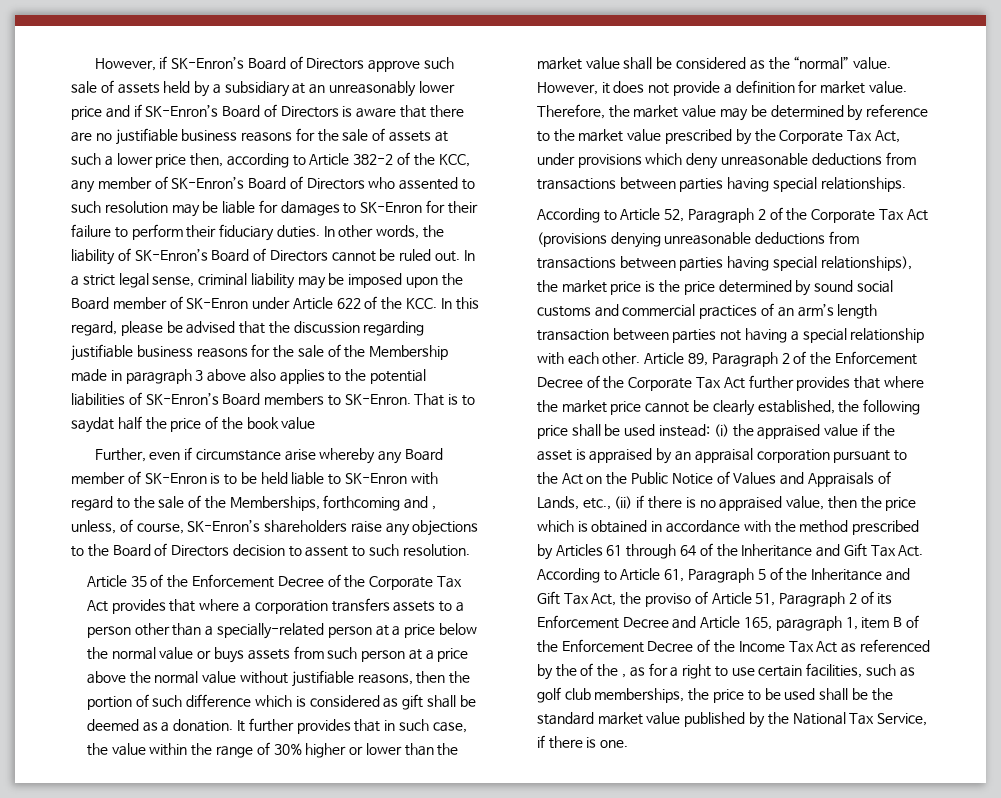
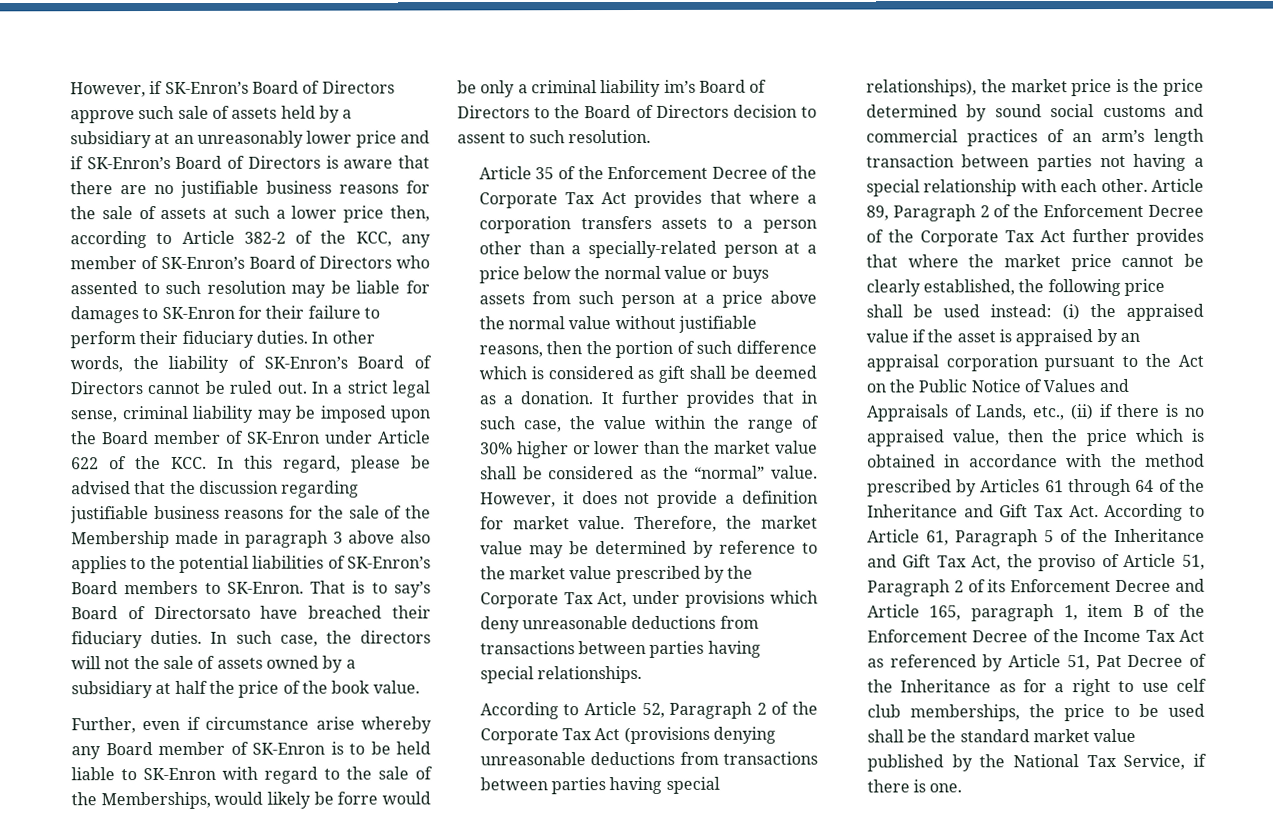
- That is to saydat half the price of the book value
+ That is to say’s Board of Directorsato have breached their fiduciary duties. In such case, the directors will not the sale of assets owned by a subsidiary at half the price of the book value.
- Further, even if circumstance arise whereby any Board member of SK-Enron is to be held liable to SK-Enron with regard to the sale of the Memberships, forthcoming and , unless, of course, SK-Enron’s shareholders raise any objections to the Board of Directors decision to assent to such resolution.
+ Further, even if circumstance arise whereby any Board member of SK-Enron is to be held liable to SK-Enron with regard to the sale of the Memberships, would likely be forre would be only a criminal liability im’s Board of Directors to the Board of Directors decision to assent to such resolution.
- (i) the appraised value if the asset is appraised by an appraisal corporation pursuant to the Act on the Public Notice of Values and Appraisals of Lands, etc., (ii) if there is no appraised value, then the price which is obtained in accordance with the method prescribed by Articles 61 through 64 of the Inheritance and Gift Tax Act. According to Article 61, Paragraph 5 of the Inheritance and Gift Tax Act, the proviso of Article 51, Paragraph 2 of its Enforcement Decree and Article 165, paragraph 1, item B of the Enforcement Decree of the Income Tax Act as referenced by the of the , as for a right to use certain facilities, such as golf club memberships, the price to be used shall be the standard market value published by the National Tax Service, if there is one.
+ (i) the appraised value if the asset is appraised by an appraisal corporation pursuant to the Act on the Public Notice of Values and Appraisals of Lands, etc., (ii) if there is no appraised value, then the price which is obtained in accordance with the method prescribed by Articles 61 through 64 of the Inheritance and Gift Tax Act. According to Article 61, Paragraph 5 of the Inheritance and Gift Tax Act, the proviso of Article 51, Paragraph 2 of its Enforcement Decree and Article 165, paragraph 1, item B of the Enforcement Decree of the Income Tax Act as referenced by Article 51, Pat Decree of the Inheritance as for a right to use celf club memberships, the price to be used shall be the standard market value published by the National Tax Service, if there is one.

